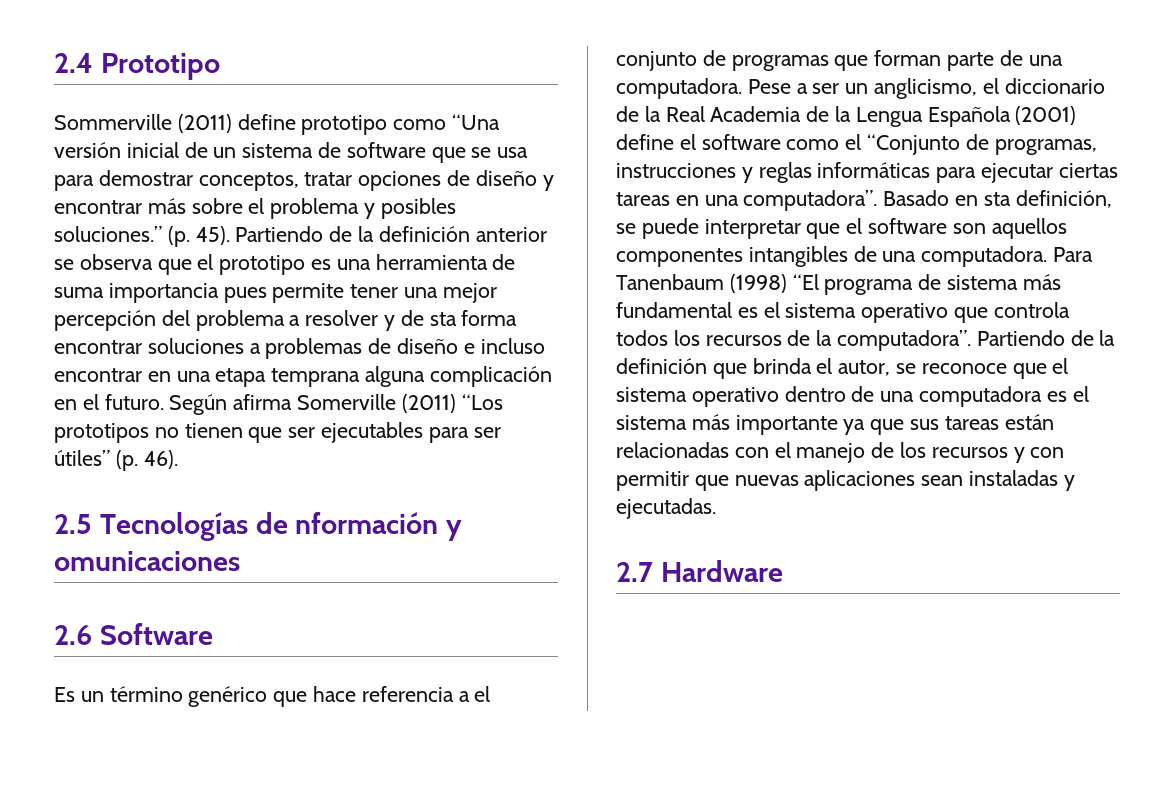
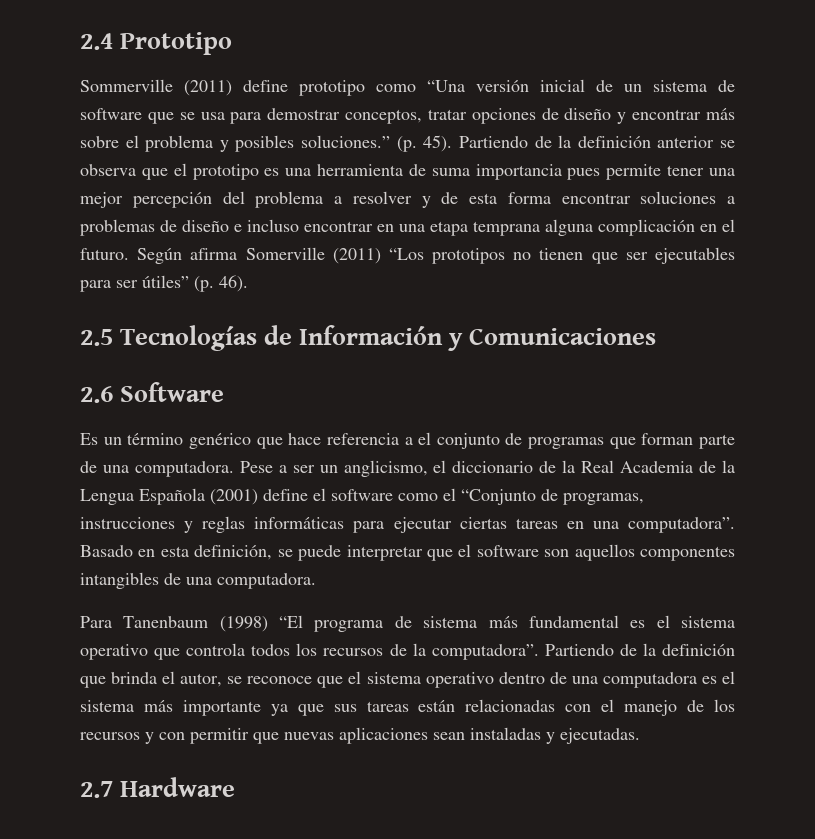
- Partiendo de la definición anterior se observa que el prototipo es una herramienta de suma importancia pues permite tener una mejor percepción del problema a resolver y de sta forma encontrar soluciones a problemas de diseño e incluso encontrar en una etapa temprana alguna complicación en el futuro.
+ Partiendo de la definición anterior se observa que el prototipo es una herramienta de suma importancia pues permite tener una mejor percepción del problema a resolver y de esta forma encontrar soluciones a problemas de diseño e incluso encontrar en una etapa temprana alguna complicación en el futuro.
- 2.5 Tecnologías de nformación y omunicaciones
+ 2.5 Tecnologías de Información y Comunicaciones
- Basado en sta definición, se puede interpretar que el software son aquellos componentes intangibles de una computadora. Para Tanenbaum (1998) “El programa de sistema más fundamental es el sistema operativo que controla todos los recursos de la computadora”.
+ Basado en esta definición, se puede interpretar que el software son aquellos componentes intangibles de una computadora.
+ Para Tanenbaum (1998) “El programa de sistema más fundamental es el sistema operativo que controla todos los recursos de la computadora”.

